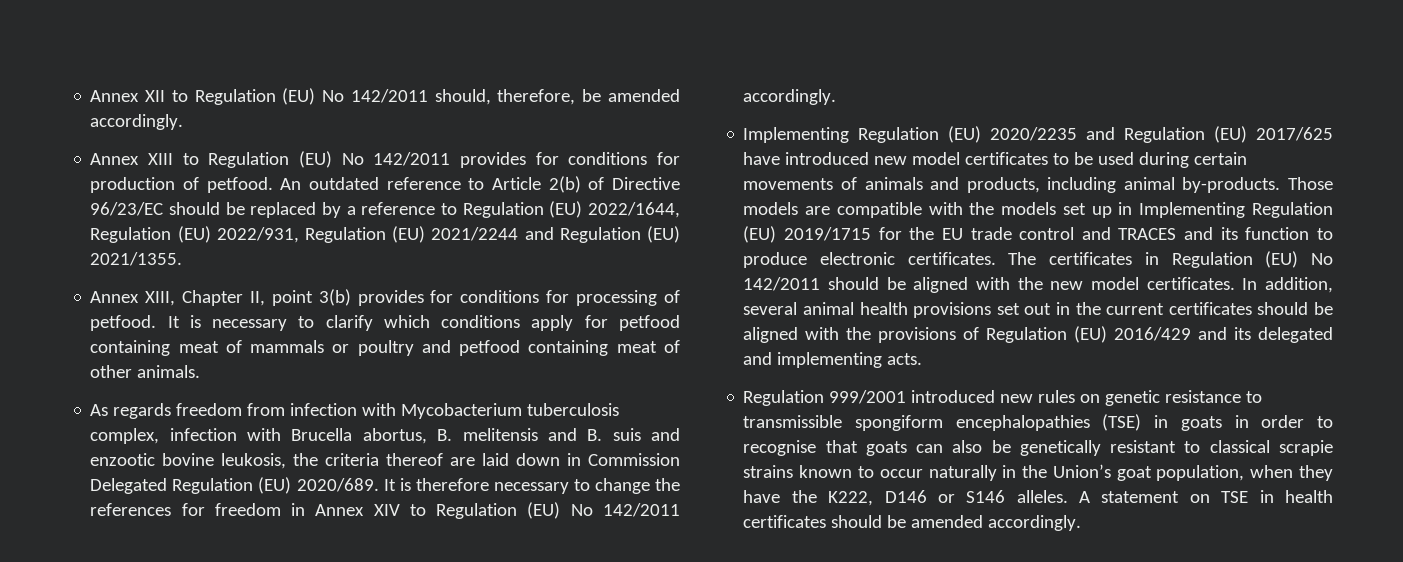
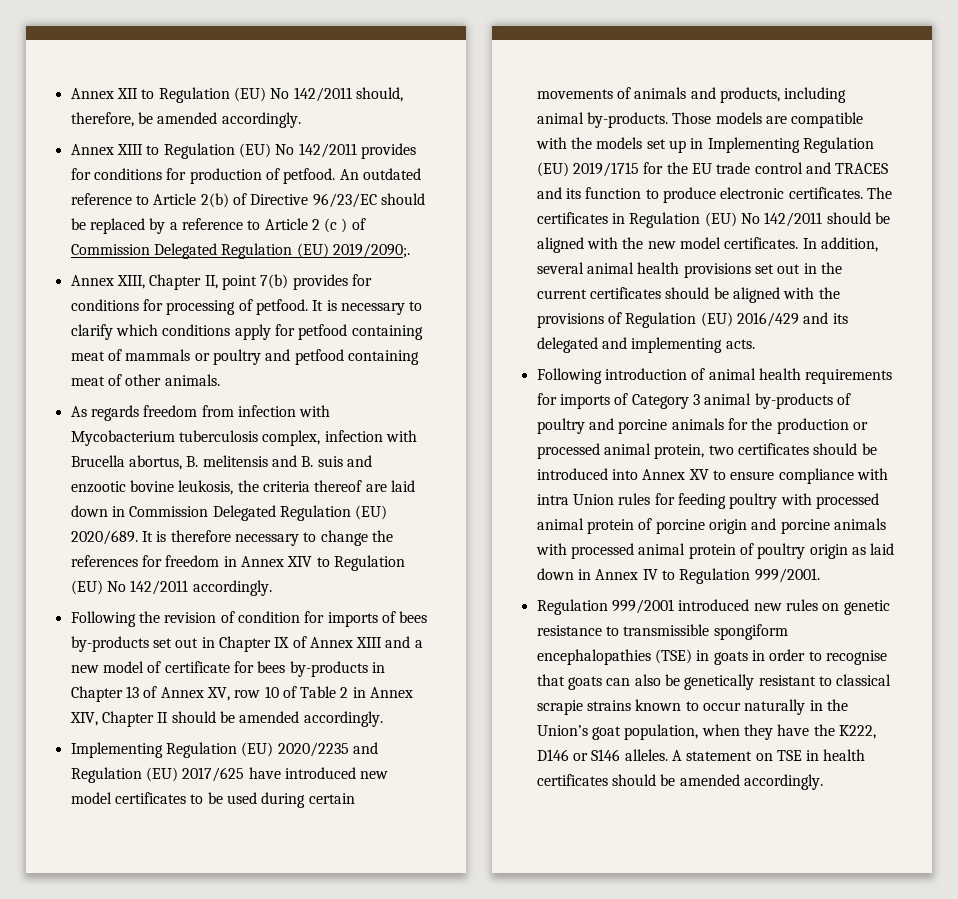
- An outdated reference to Article 2(b) of Directive 96/23/EC should be replaced by a reference to Regulation (EU) 2022/1644, Regulation (EU) 2022/931, Regulation (EU) 2021/2244 and Regulation (EU) 2021/1355.
+ An outdated reference to Article 2(b) of Directive 96/23/EC should be replaced by a reference to Article 2 (c ) of Commission Delegated Regulation (EU) 2019/2090;.
- Annex XIII, Chapter II, point 3(b) provides for conditions for processing of petfood.
+ Annex XIII, Chapter II, point 7(b) provides for conditions for processing of petfood.
+ Following the revision of condition for imports of bees by-products set out in Chapter IX of Annex XIII and a new model of certificate for bees by-products in Chapter 13 of Annex XV, row 10 of Table 2 in Annex XIV, Chapter II should be amended accordingly.
+ Following introduction of animal health requirements for imports of Category 3 animal by-products of poultry and porcine animals for the production or processed animal protein, two certificates should be introduced into Annex XV to ensure compliance with intra Union rules for feeding poultry with processed animal protein of porcine origin and porcine animals with processed animal protein of poultry origin as laid down in Annex IV to Regulation 999/2001.

